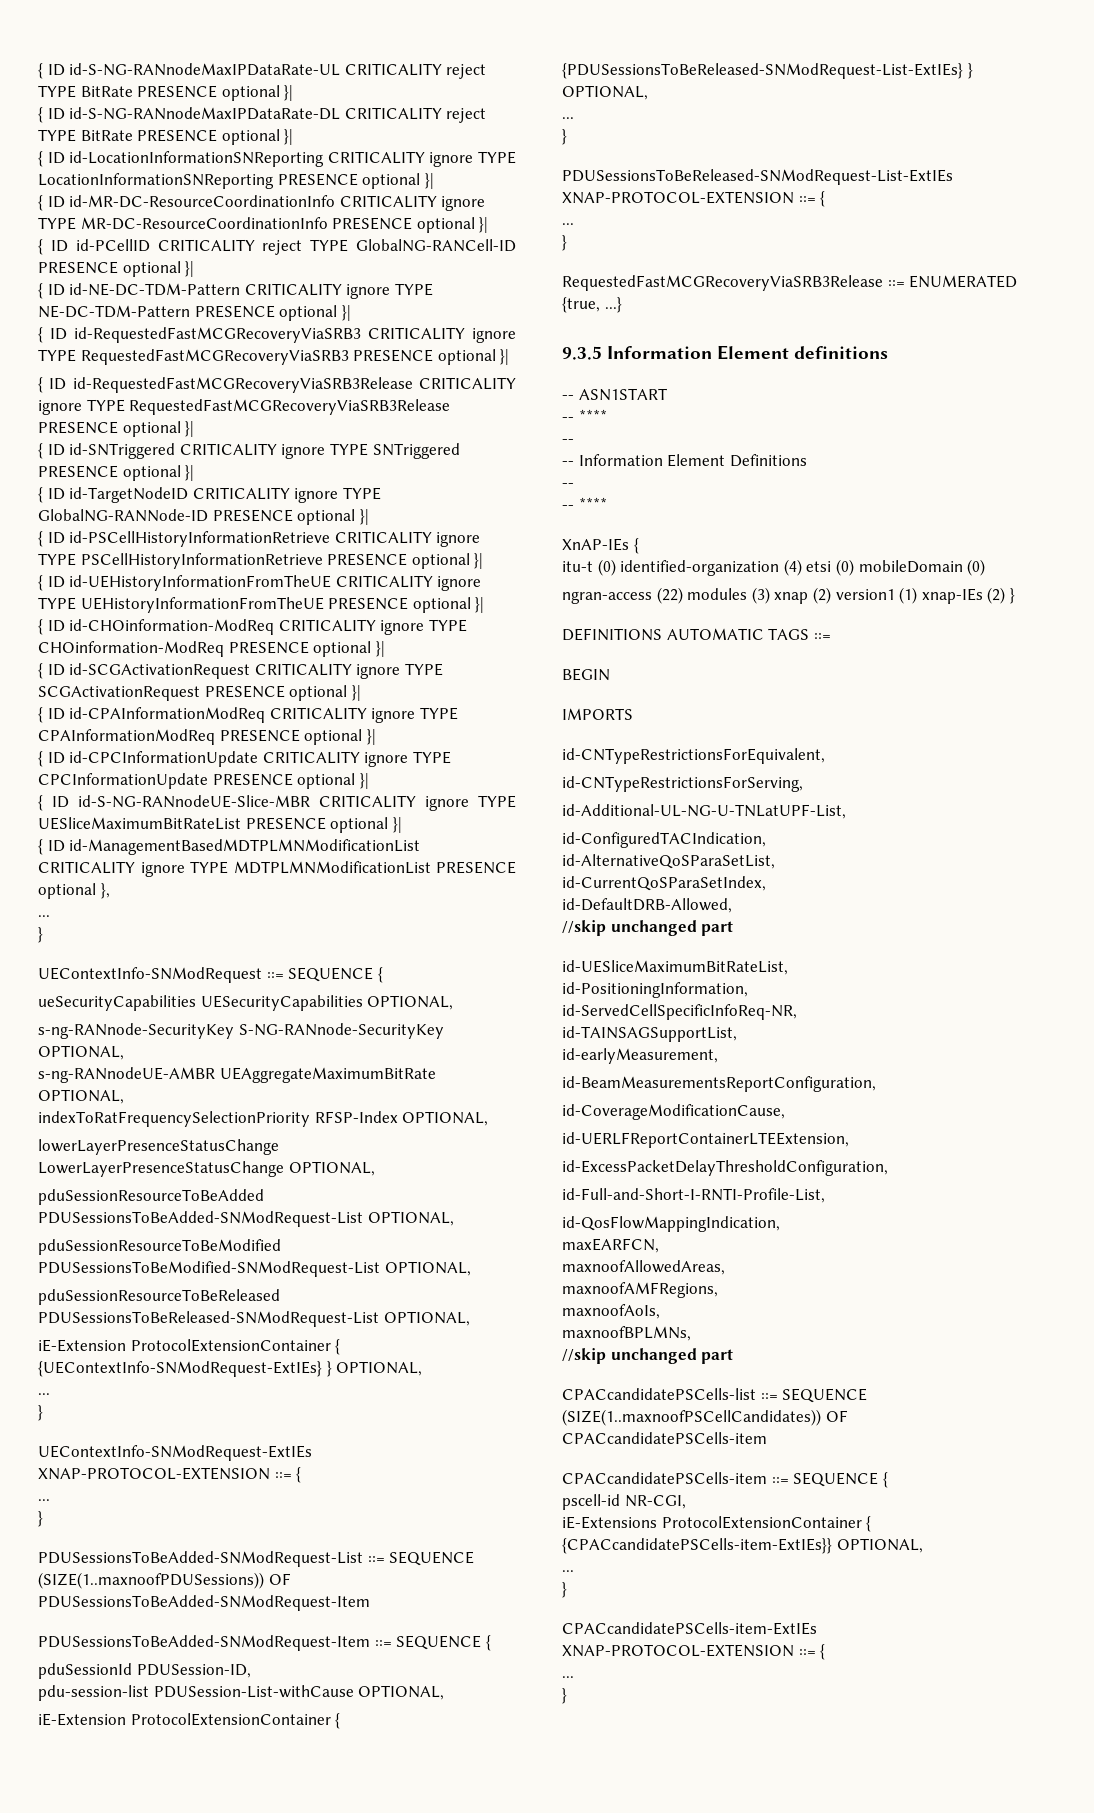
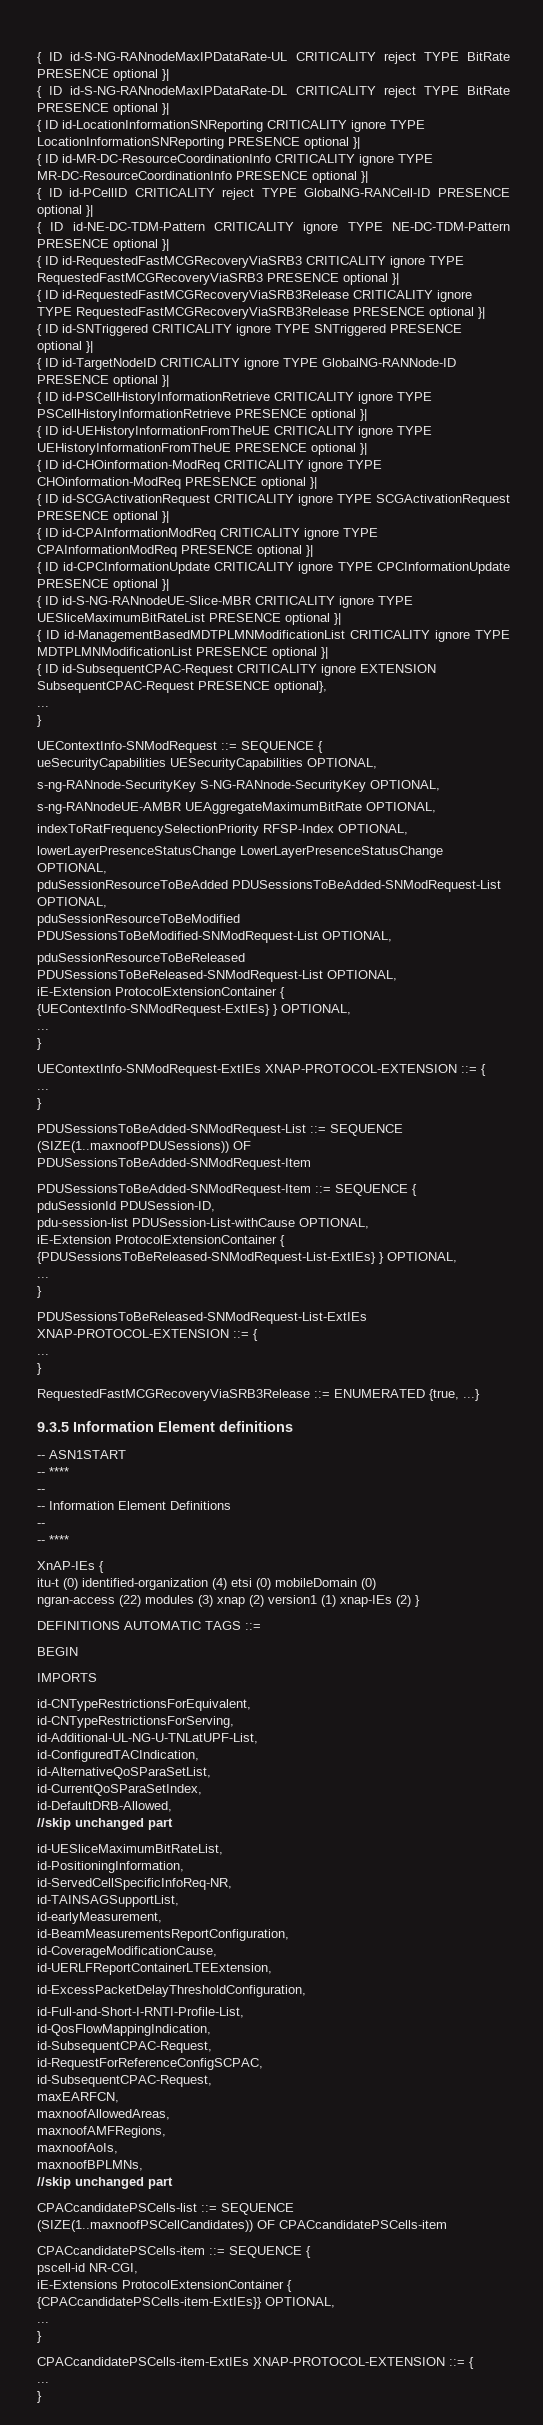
- { ID id-ManagementBasedMDTPLMNModificationList CRITICALITY ignore TYPE MDTPLMNModificationList PRESENCE optional },
+ { ID id-ManagementBasedMDTPLMNModificationList CRITICALITY ignore TYPE MDTPLMNModificationList PRESENCE optional }|
+ { ID id-SubsequentCPAC-Request CRITICALITY ignore EXTENSION SubsequentCPAC-Request PRESENCE optional},
  id-QosFlowMappingIndication,
+ id-SubsequentCPAC-Request,
+ id-RequestForReferenceConfigSCPAC,
+ id-SubsequentCPAC-Request,

